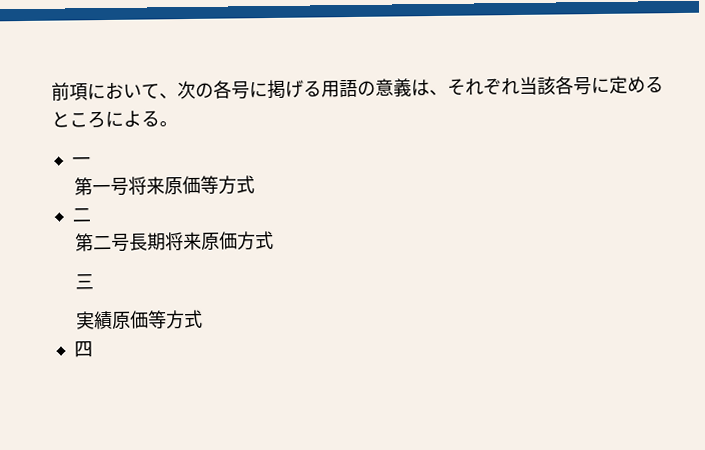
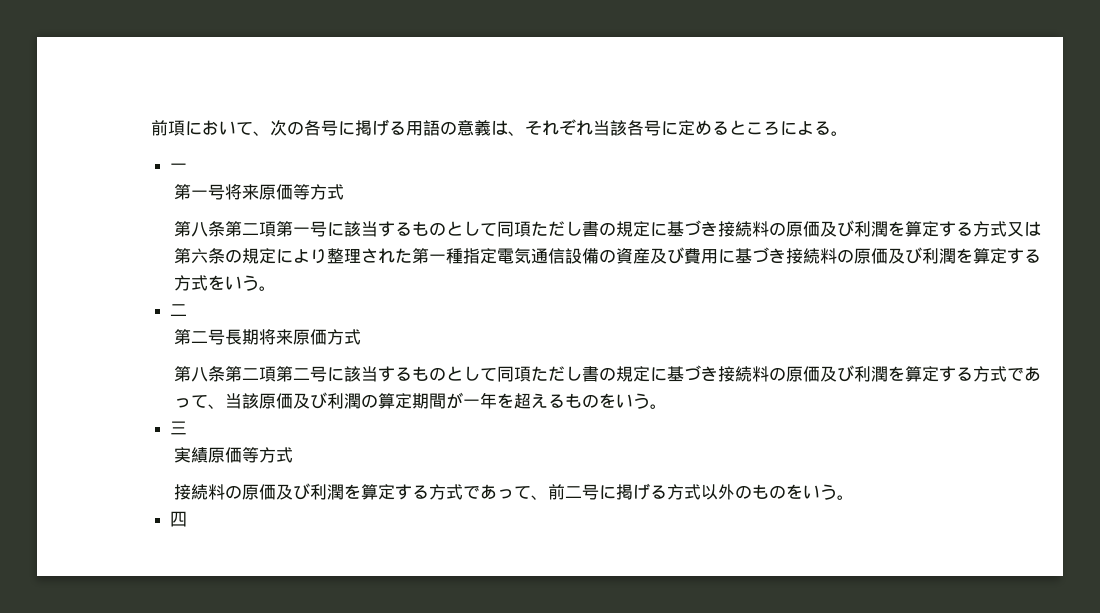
+ 第八条第二項第一号に該当するものとして同項ただし書の規定に基づき接続料の原価及び利潤を算定する方式又は第六条の規定により整理された第一種指定電気通信設備の資産及び費用に基づき接続料の原価及び利潤を算定する方式をいう。
+ 第八条第二項第二号に該当するものとして同項ただし書の規定に基づき接続料の原価及び利潤を算定する方式であって、当該原価及び利潤の算定期間が一年を超えるものをいう。
  三
  実績原価等方式
+ 接続料の原価及び利潤を算定する方式であって、前二号に掲げる方式以外のものをいう。

